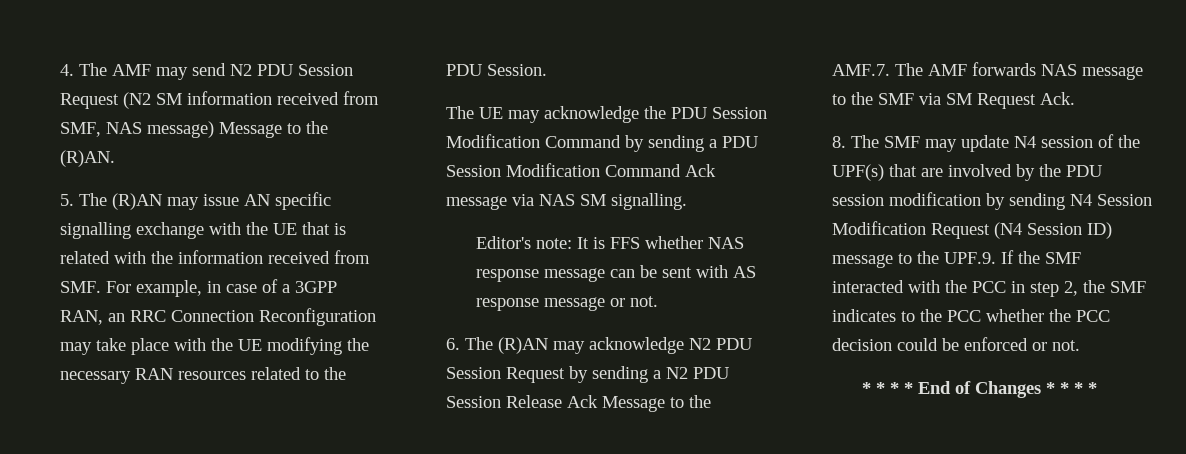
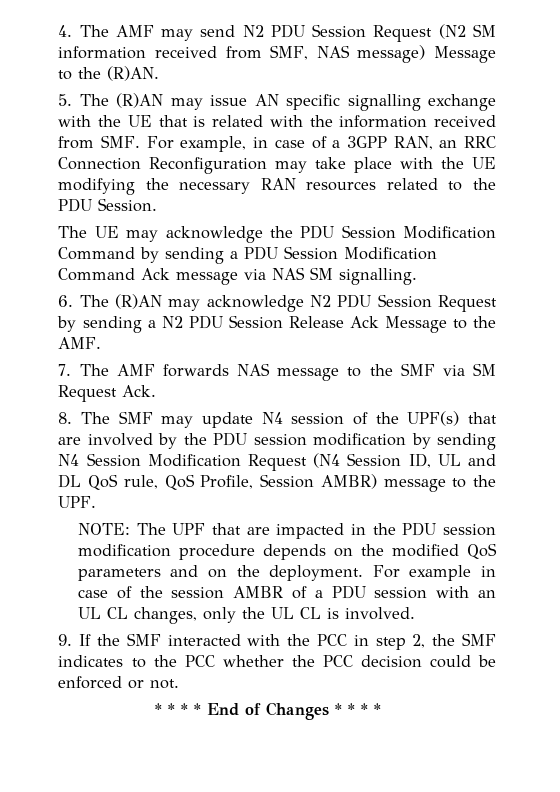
- Editor's note: It is FFS whether NAS response message can be sent with AS response message or not.
- 6. The (R)AN may acknowledge N2 PDU Session Request by sending a N2 PDU Session Release Ack Message to the AMF.7. The AMF forwards NAS message to the SMF via SM Request Ack.
+ 6. The (R)AN may acknowledge N2 PDU Session Request by sending a N2 PDU Session Release Ack Message to the AMF.
+ 7. The AMF forwards NAS message to the SMF via SM Request Ack.
- 8. The SMF may update N4 session of the UPF(s) that are involved by the PDU session modification by sending N4 Session Modification Request (N4 Session ID) message to the UPF.9. If the SMF interacted with the PCC in step 2, the SMF indicates to the PCC whether the PCC decision could be enforced or not.
+ 8. The SMF may update N4 session of the UPF(s) that are involved by the PDU session modification by sending N4 Session Modification Request (N4 Session ID, UL and DL QoS rule, QoS Profile, Session AMBR) message to the UPF.
+ NOTE: The UPF that are impacted in the PDU session modification procedure depends on the modified QoS parameters and on the deployment. For example in case of the session AMBR of a PDU session with an UL CL changes, only the UL CL is involved.
+ 9. If the SMF interacted with the PCC in step 2, the SMF indicates to the PCC whether the PCC decision could be enforced or not.

